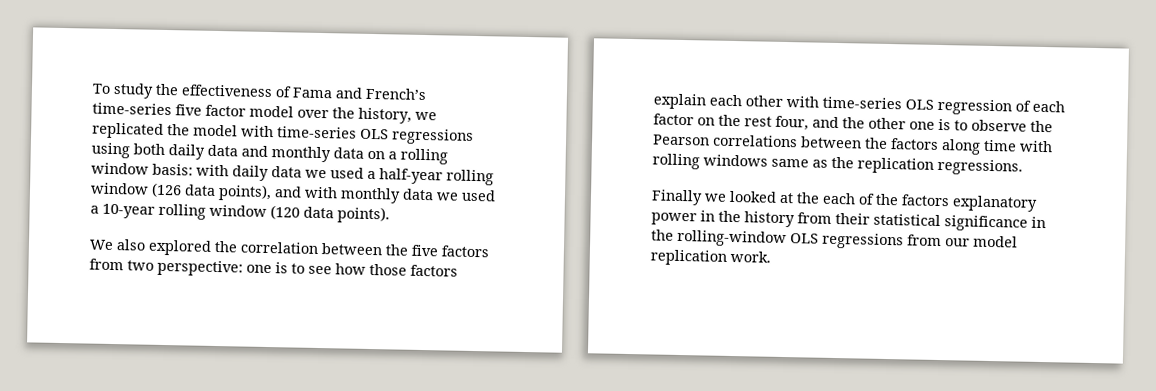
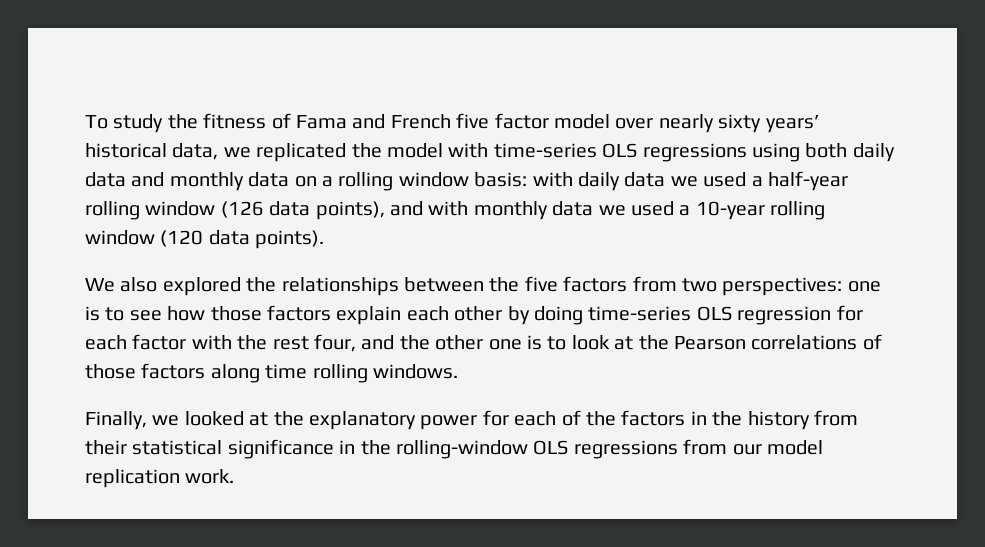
- To study the effectiveness of Fama and French’s time-series five factor model over the history, we replicated the model with time-series OLS regressions using both daily data and monthly data on a rolling window basis: with daily data we used a half-year rolling window (126 data points), and with monthly data we used a 10-year rolling window (120 data points).
+ To study the fitness of Fama and French five factor model over nearly sixty years’ historical data, we replicated the model with time-series OLS regressions using both daily data and monthly data on a rolling window basis: with daily data we used a half-year rolling window (126 data points), and with monthly data we used a 10-year rolling window (120 data points).
- We also explored the correlation between the five factors from two perspective:
+ We also explored the relationships between the five factors from two perspectives:
- one is to see how those factors explain each other with time-series OLS regression of each factor on the rest four, and the other one is to observe the Pearson correlations between the factors along time with rolling windows same as the replication regressions.
- Finally we looked at the each of the factors explanatory power in the history from their statistical significance in the rolling-window OLS regressions from our model replication work.
+ one is to see how those factors explain each other by doing time-series OLS regression for each factor with the rest four, and the other one is to look at the Pearson correlations of those factors along time rolling windows.
+ Finally, we looked at the explanatory power for each of the factors in the history from their statistical significance in the rolling-window OLS regressions from our model replication work.

